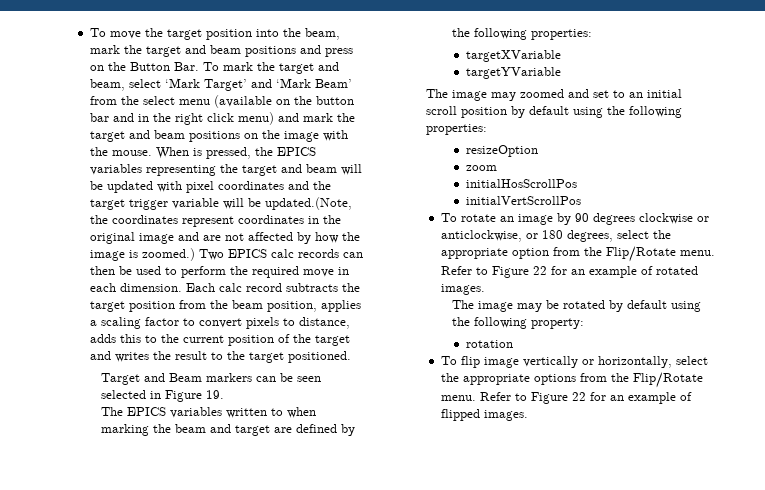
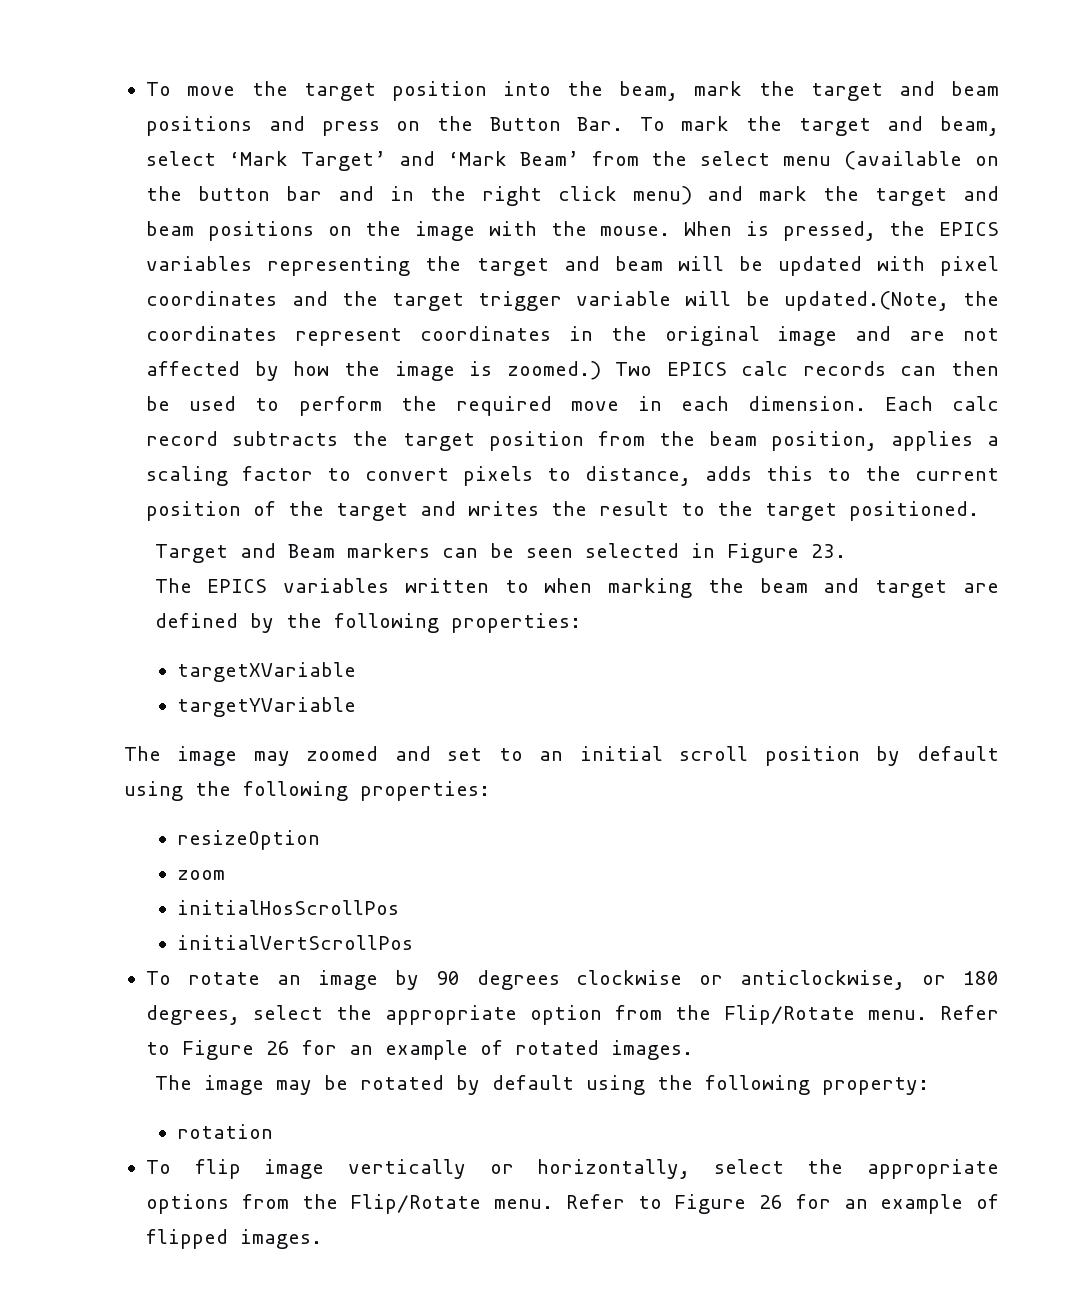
- Target and Beam markers can be seen selected in Figure 19.
+ Target and Beam markers can be seen selected in Figure 23.
- Refer to Figure 22 for an example of rotated images.
+ Refer to Figure 26 for an example of rotated images.
- Refer to Figure 22 for an example of flipped images.
+ Refer to Figure 26 for an example of flipped images.

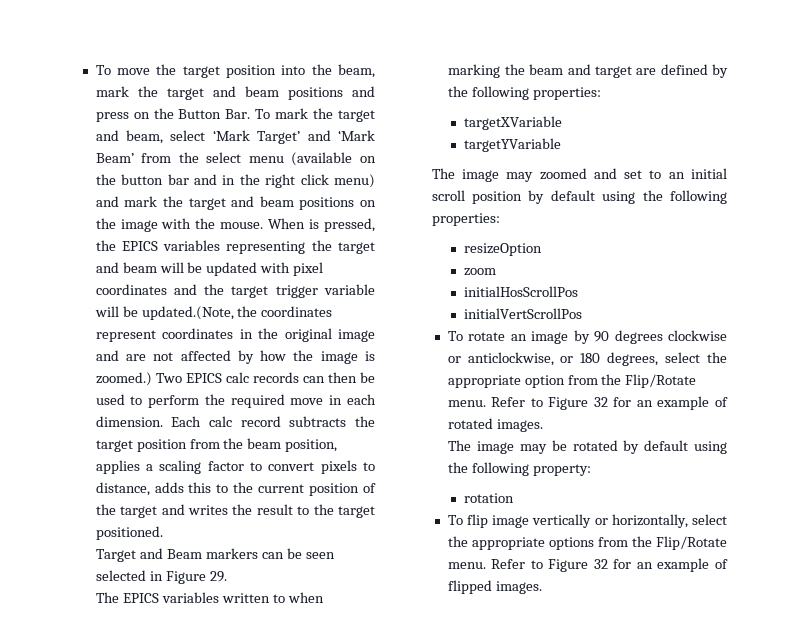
- Target and Beam markers can be seen selected in Figure 23.
+ Target and Beam markers can be seen selected in Figure 29.
- Refer to Figure 26 for an example of rotated images.
+ Refer to Figure 32 for an example of rotated images.
- Refer to Figure 26 for an example of flipped images.
+ Refer to Figure 32 for an example of flipped images.

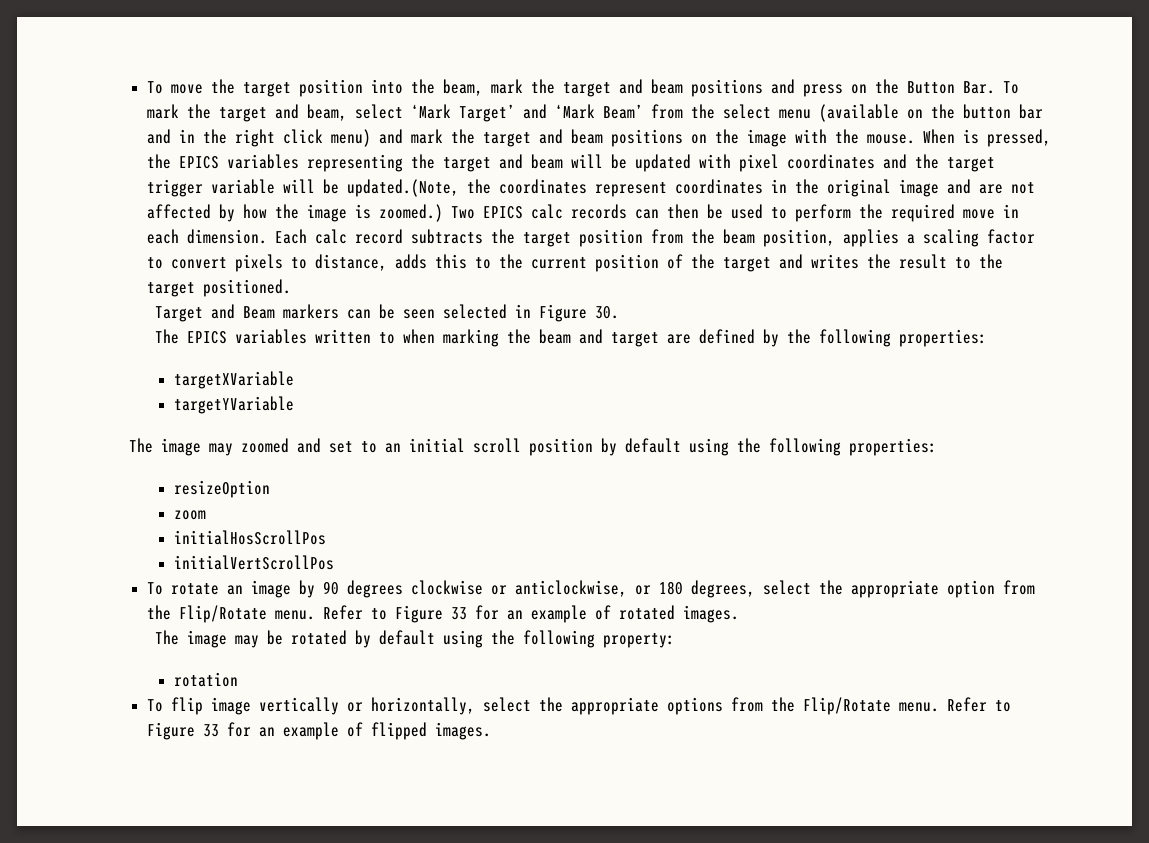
- Target and Beam markers can be seen selected in Figure 29.
+ Target and Beam markers can be seen selected in Figure 30.
- Refer to Figure 32 for an example of rotated images.
+ Refer to Figure 33 for an example of rotated images.
- Refer to Figure 32 for an example of flipped images.
+ Refer to Figure 33 for an example of flipped images.

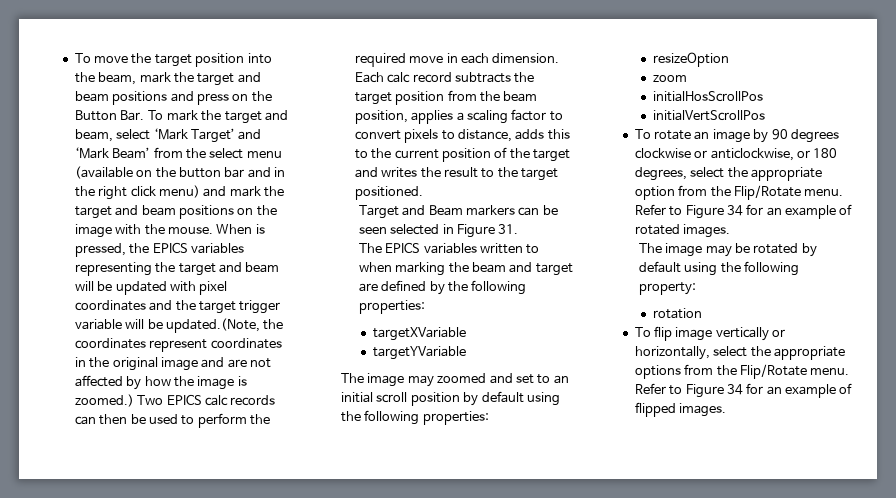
- Target and Beam markers can be seen selected in Figure 30.
+ Target and Beam markers can be seen selected in Figure 31.
- Refer to Figure 33 for an example of rotated images.
+ Refer to Figure 34 for an example of rotated images.
- Refer to Figure 33 for an example of flipped images.
+ Refer to Figure 34 for an example of flipped images.

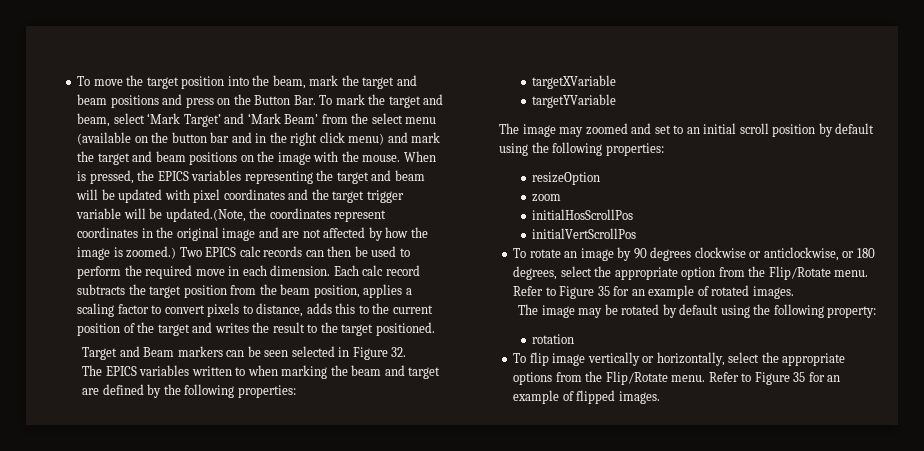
- Target and Beam markers can be seen selected in Figure 31.
+ Target and Beam markers can be seen selected in Figure 32.
- Refer to Figure 34 for an example of rotated images.
+ Refer to Figure 35 for an example of rotated images.
- Refer to Figure 34 for an example of flipped images.
+ Refer to Figure 35 for an example of flipped images.

